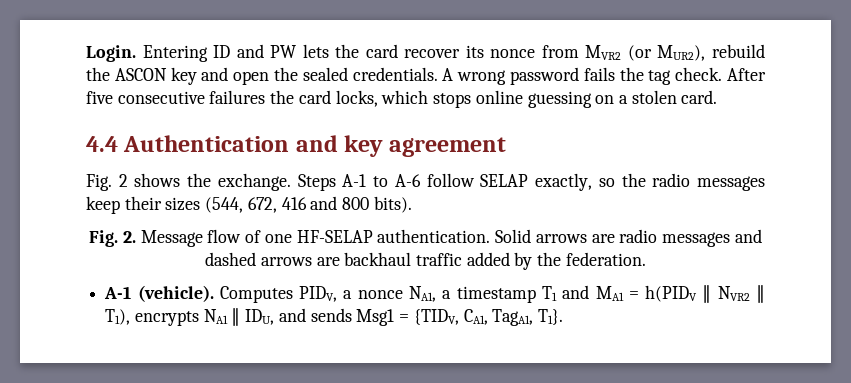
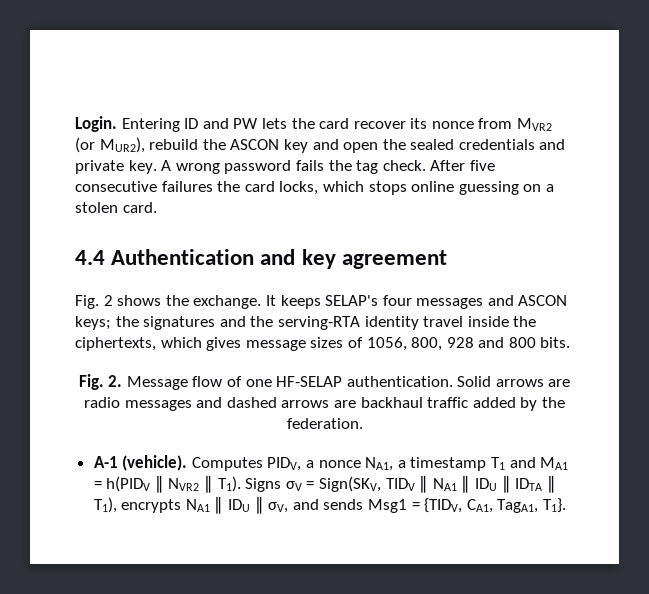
- Entering ID and PW lets the card recover its nonce from MVR2 (or MUR2), rebuild the ASCON key and open the sealed credentials.
+ Entering ID and PW lets the card recover its nonce from MVR2 (or MUR2), rebuild the ASCON key and open the sealed credentials and private key.
- Steps A-1 to A-6 follow SELAP exactly, so the radio messages keep their sizes (544, 672, 416 and 800 bits).
+ It keeps SELAP's four messages and ASCON keys; the signatures and the serving-RTA identity travel inside the ciphertexts, which gives message sizes of 1056, 800, 928 and 800 bits.
- Computes PIDV, a nonce NA1, a timestamp T1 and MA1 = h(PIDV ∥ NVR2 ∥ T1), encrypts NA1 ∥ IDU, and sends Msg1 = {TIDV, CA1, TagA1, T1}.
+ Computes PIDV, a nonce NA1, a timestamp T1 and MA1 = h(PIDV ∥ NVR2 ∥ T1). Signs σV = Sign(SKV, TIDV ∥ NA1 ∥ IDU ∥ IDTA ∥ T1), encrypts NA1 ∥ IDU ∥ σV, and sends Msg1 = {TIDV, CA1, TagA1, T1}.

